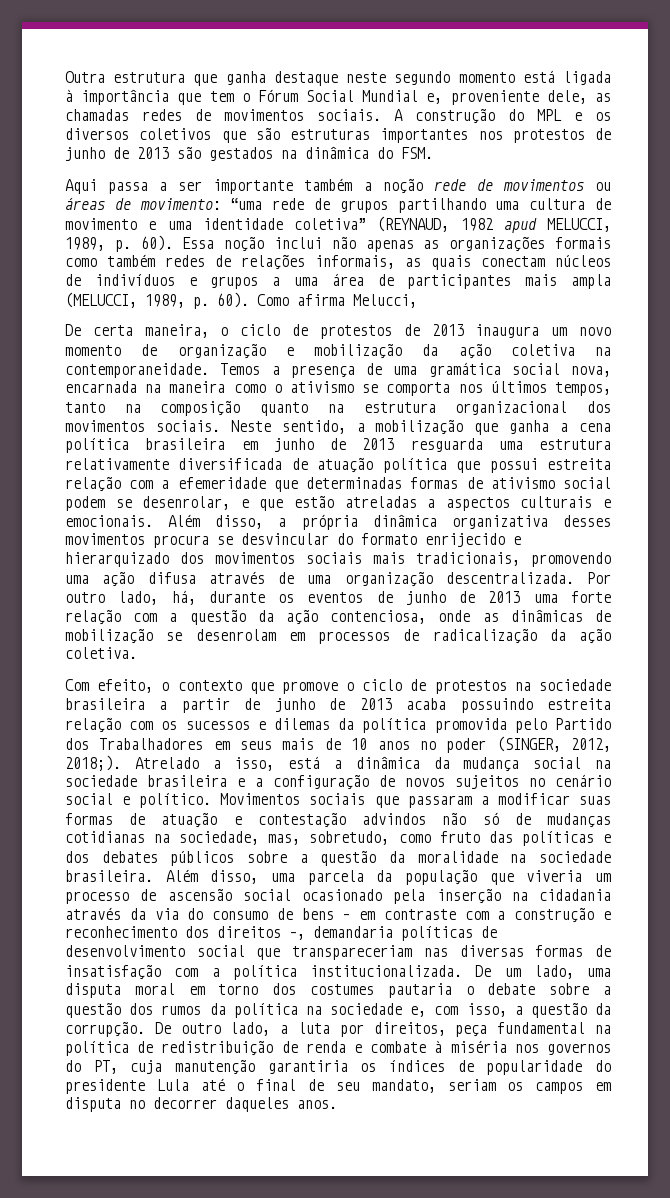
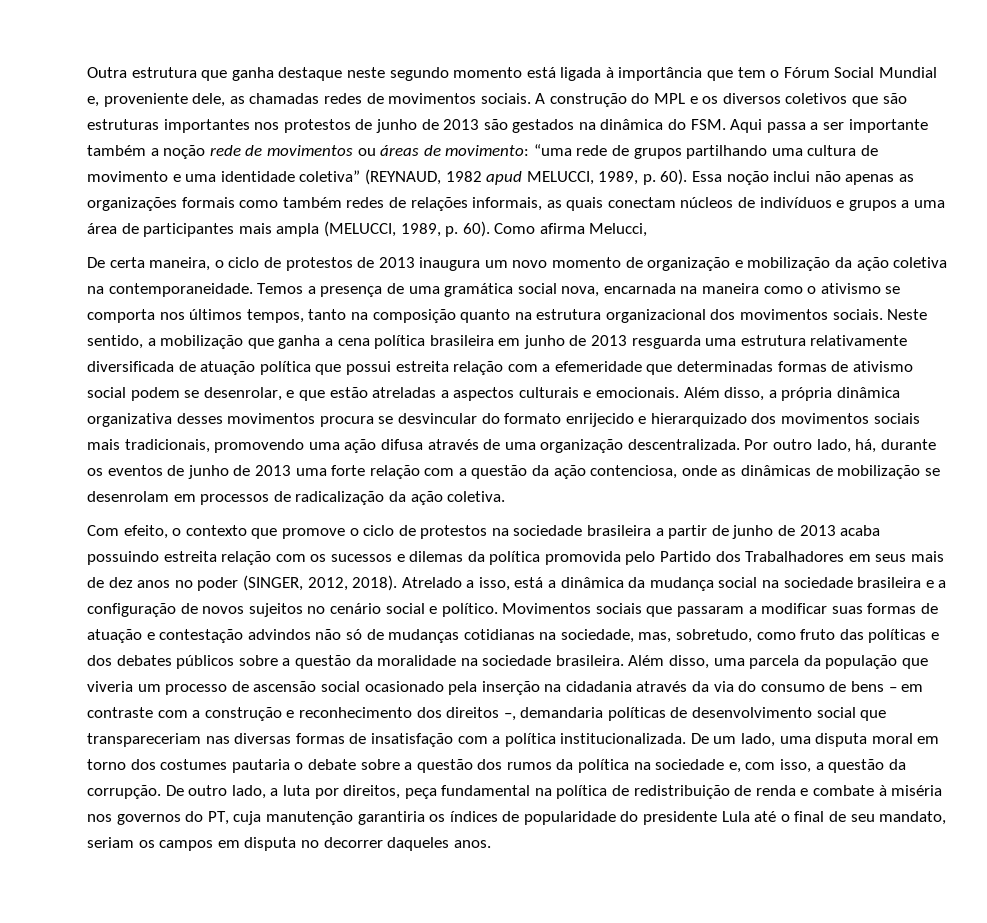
- A construção do MPL e os diversos coletivos que são estruturas importantes nos protestos de junho de 2013 são gestados na dinâmica do FSM.
- Aqui passa a ser importante também a noção rede de movimentos ou áreas de movimento: “uma rede de grupos partilhando uma cultura de movimento e uma identidade coletiva” (REYNAUD, 1982 apud MELUCCI, 1989, p. 60).
+ A construção do MPL e os diversos coletivos que são estruturas importantes nos protestos de junho de 2013 são gestados na dinâmica do FSM. Aqui passa a ser importante também a noção rede de movimentos ou áreas de movimento: “uma rede de grupos partilhando uma cultura de movimento e uma identidade coletiva” (REYNAUD, 1982 apud MELUCCI, 1989, p. 60).
- Com efeito, o contexto que promove o ciclo de protestos na sociedade brasileira a partir de junho de 2013 acaba possuindo estreita relação com os sucessos e dilemas da política promovida pelo Partido dos Trabalhadores em seus mais de 10 anos no poder (SINGER, 2012, 2018;).
+ Com efeito, o contexto que promove o ciclo de protestos na sociedade brasileira a partir de junho de 2013 acaba possuindo estreita relação com os sucessos e dilemas da política promovida pelo Partido dos Trabalhadores em seus mais de dez anos no poder (SINGER, 2012, 2018).

